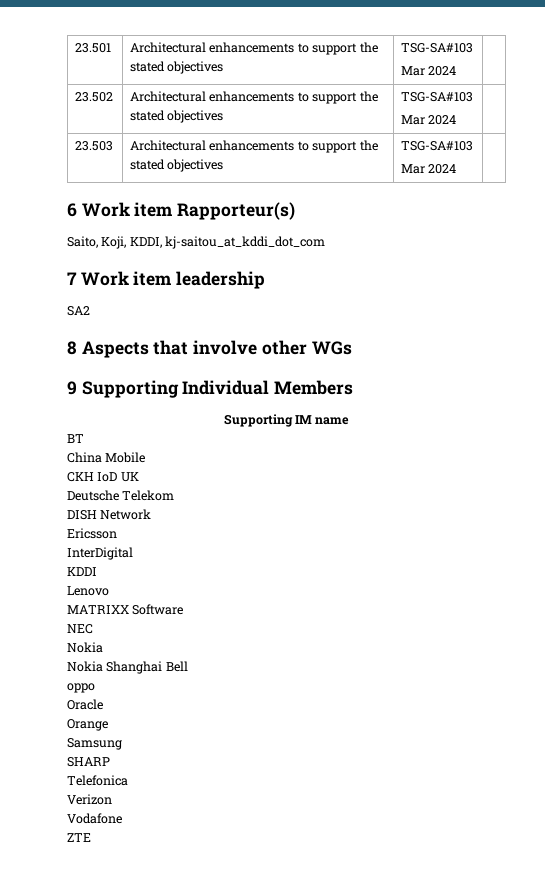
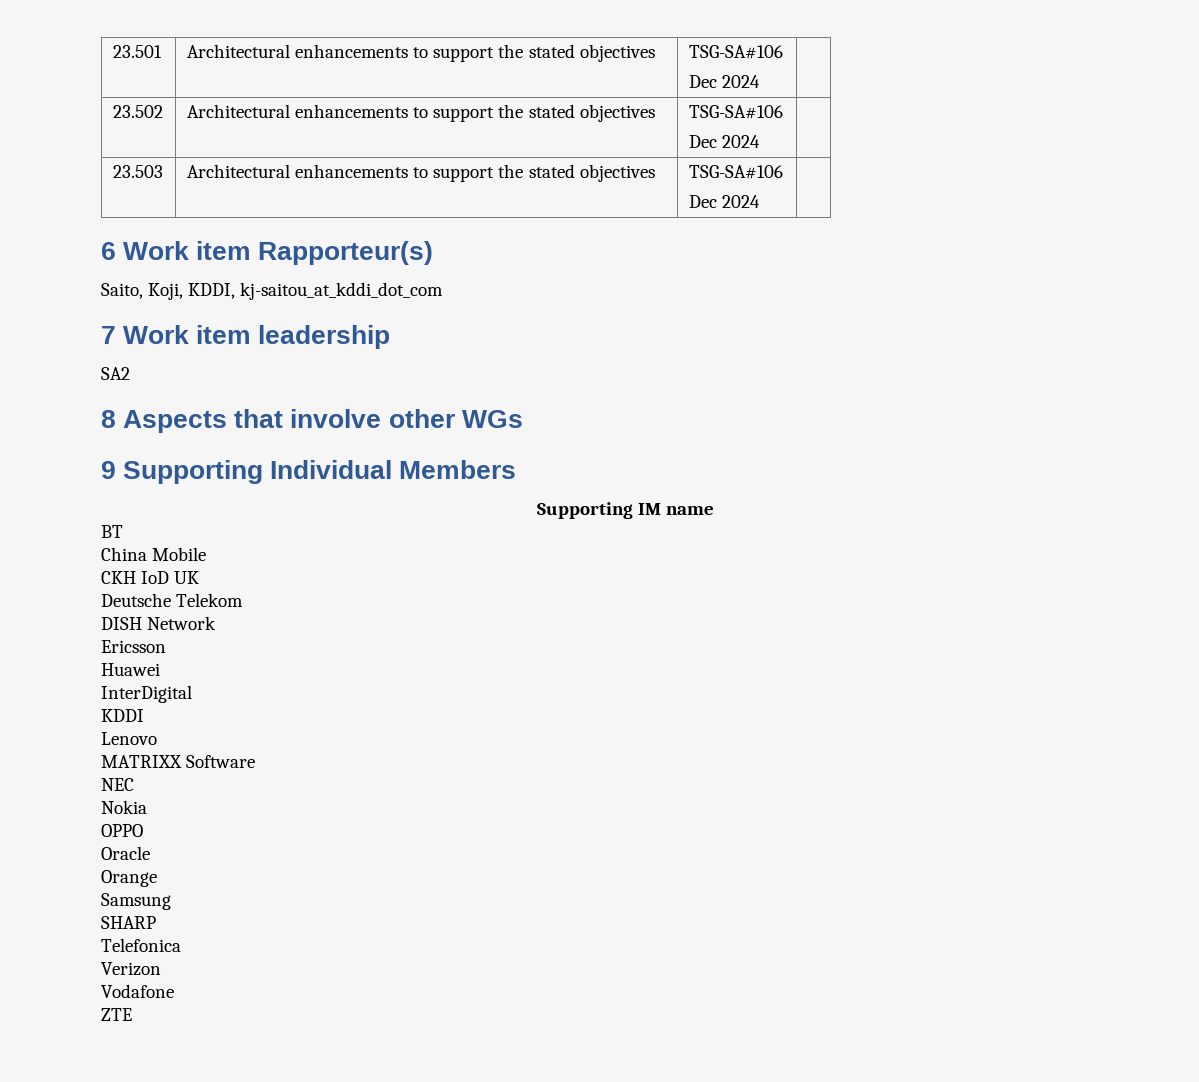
- 23.501 | Architectural enhancements to support the stated objectives | TSG-SA#103
- Mar 2024 |
+ 23.501 | Architectural enhancements to support the stated objectives | TSG-SA#106
+ Dec 2024 |
- 23.502 | Architectural enhancements to support the stated objectives | TSG-SA#103
- Mar 2024 |
+ 23.502 | Architectural enhancements to support the stated objectives | TSG-SA#106
+ Dec 2024 |
- 23.503 | Architectural enhancements to support the stated objectives | TSG-SA#103
- Mar 2024 |
+ 23.503 | Architectural enhancements to support the stated objectives | TSG-SA#106
+ Dec 2024 |
+ Huawei
- Nokia Shanghai Bell
- oppo
+ OPPO

